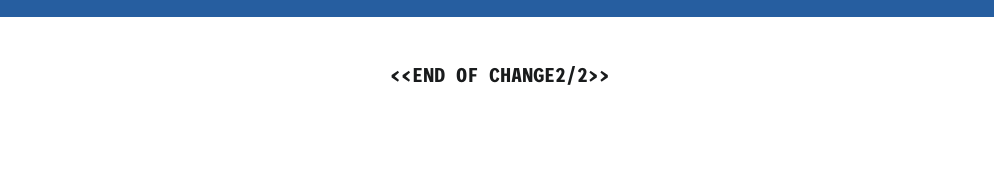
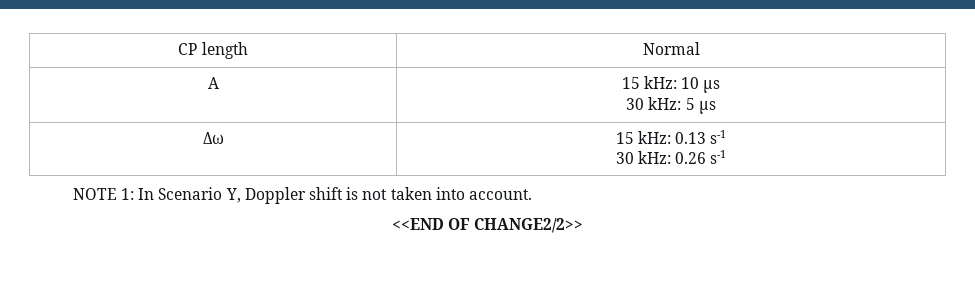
+ CP length | Normal
+ A | 15 kHz: 10 μs
+ 30 kHz: 5 μs
+ Δω | 15 kHz: 0.13 s-1
+ 30 kHz: 0.26 s-1
+ NOTE 1: In Scenario Y, Doppler shift is not taken into account.

